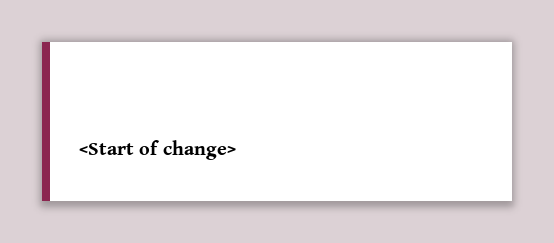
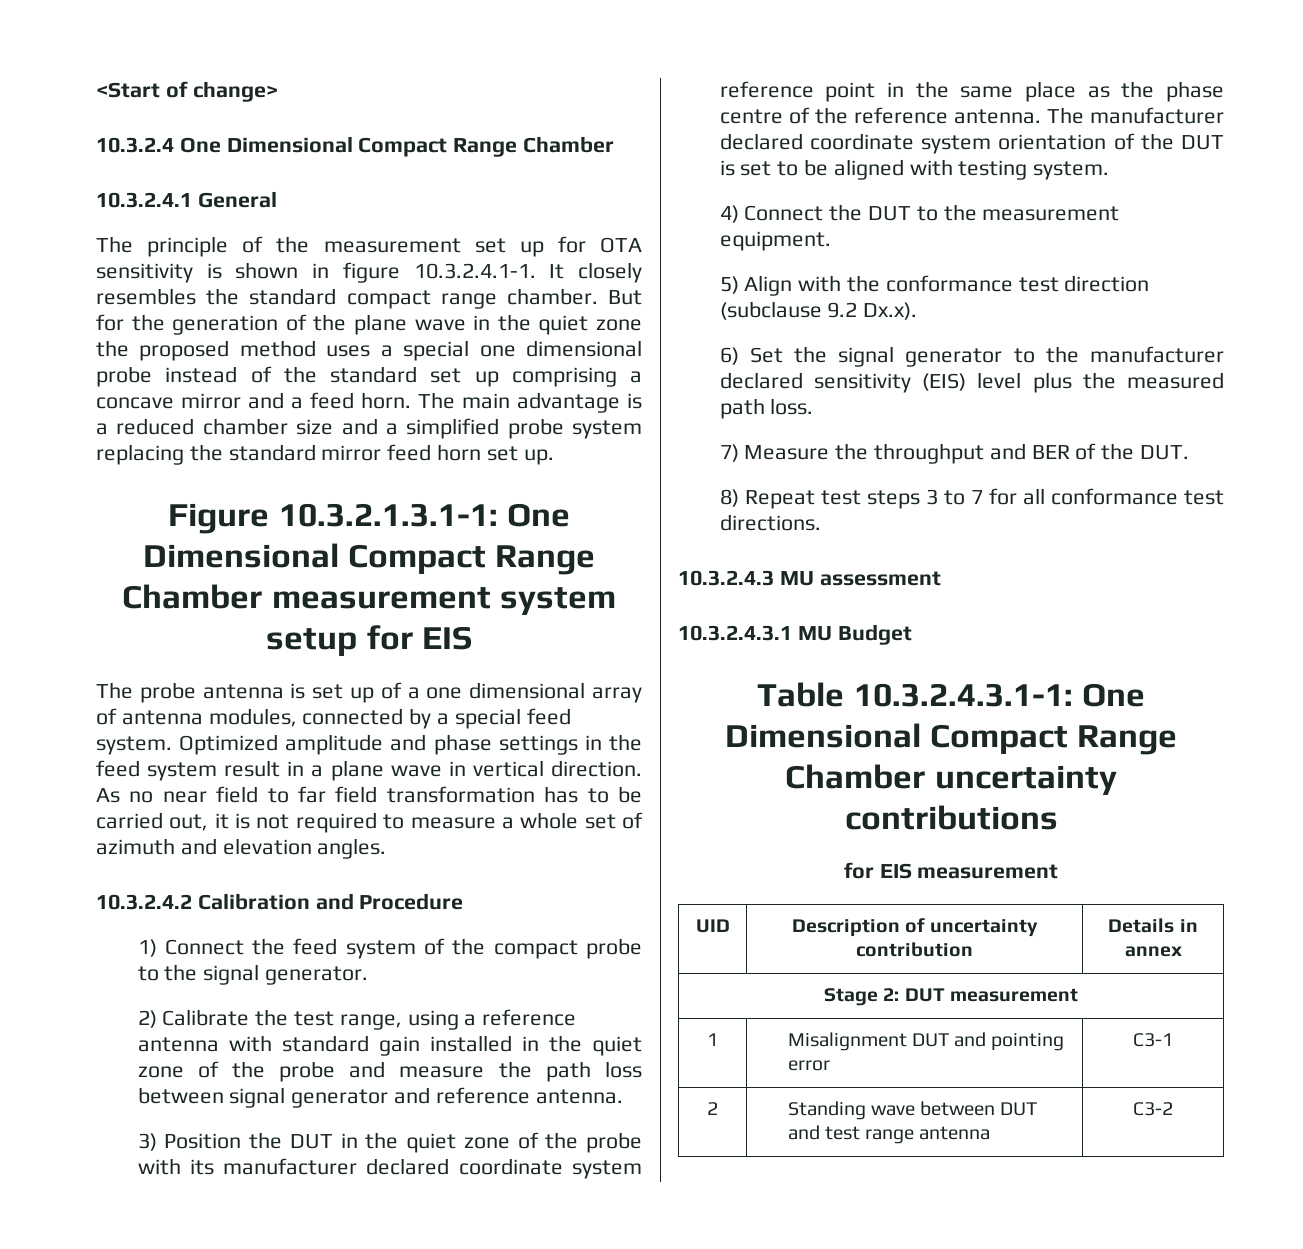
+ 10.3.2.4 One Dimensional Compact Range Chamber
+ 10.3.2.4.1 General
+ The principle of the measurement set up for OTA sensitivity is shown in figure 10.3.2.4.1-1. It closely resembles the standard compact range chamber. But for the generation of the plane wave in the quiet zone the proposed method uses a special one dimensional probe instead of the standard set up comprising a concave mirror and a feed horn. The main advantage is a reduced chamber size and a simplified probe system replacing the standard mirror feed horn set up.
+ Figure 10.3.2.1.3.1-1: One Dimensional Compact Range Chamber measurement system setup for EIS
+ The probe antenna is set up of a one dimensional array of antenna modules, connected by a special feed system. Optimized amplitude and phase settings in the feed system result in a plane wave in vertical direction. As no near field to far field transformation has to be carried out, it is not required to measure a whole set of azimuth and elevation angles.
+ 10.3.2.4.2 Calibration and Procedure
+ 1) Connect the feed system of the compact probe to the signal generator.
+ 2) Calibrate the test range, using a reference antenna with standard gain installed in the quiet zone of the probe and measure the path loss between signal generator and reference antenna.
+ 3) Position the DUT in the quiet zone of the probe with its manufacturer declared coordinate system reference point in the same place as the phase centre of the reference antenna. The manufacturer declared coordinate system orientation of the DUT is set to be aligned with testing system.
+ 4) Connect the DUT to the measurement equipment.
+ 5) Align with the conformance test direction (subclause 9.2 Dx.x).
+ 6) Set the signal generator to the manufacturer declared sensitivity (EIS) level plus the measured path loss.
+ 7) Measure the throughput and BER of the DUT.
+ 8) Repeat test steps 3 to 7 for all conformance test directions.
+ 10.3.2.4.3 MU assessment
+ 10.3.2.4.3.1 MU Budget
+ Table 10.3.2.4.3.1-1: One Dimensional Compact Range Chamber uncertainty contributions
+ for EIS measurement
+ UID | Description of uncertainty contribution | Details in annex
+ Stage 2: DUT measurement
+ 1 | Misalignment DUT and pointing error | C3-1
+ 2 | Standing wave between DUT and test range antenna | C3-2

